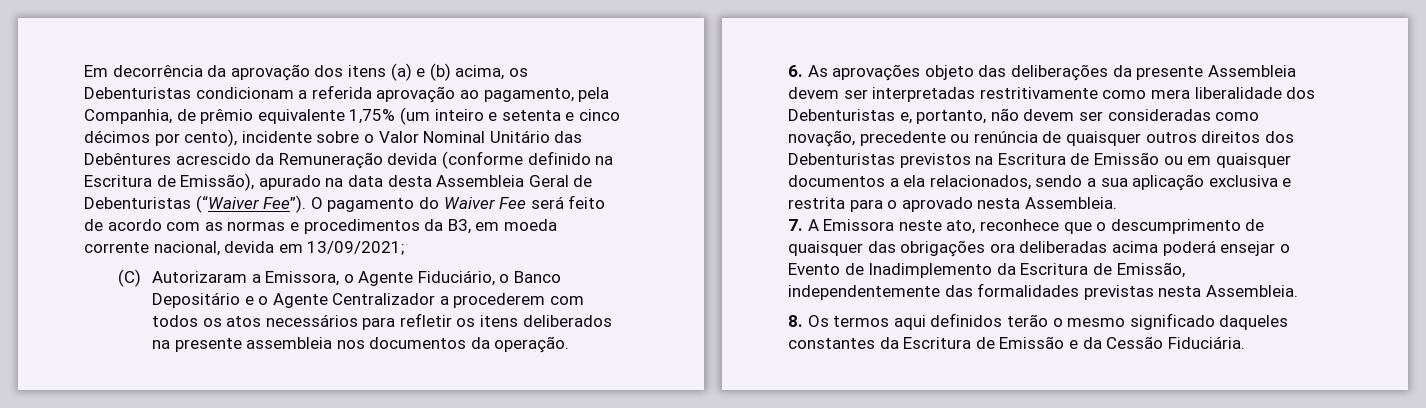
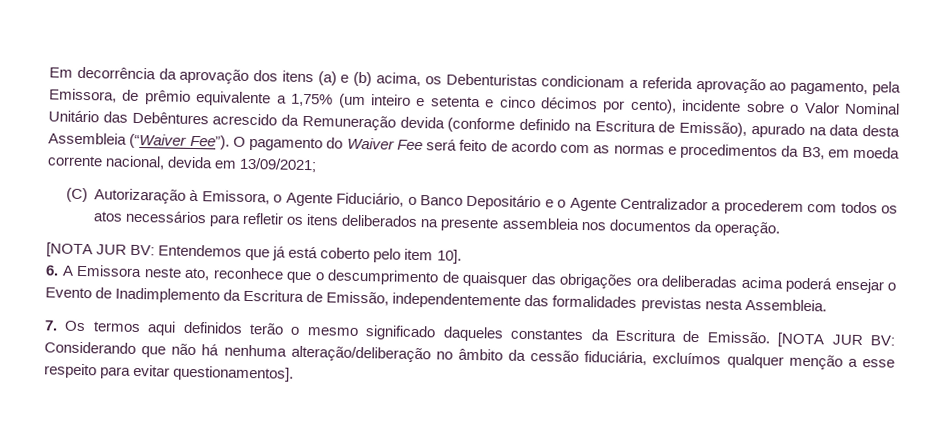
- Em decorrência da aprovação dos itens (a) e (b) acima, os Debenturistas condicionam a referida aprovação ao pagamento, pela Companhia, de prêmio equivalente 1,75% (um inteiro e setenta e cinco décimos por cento), incidente sobre o Valor Nominal Unitário das Debêntures acrescido da Remuneração devida (conforme definido na Escritura de Emissão), apurado na data desta Assembleia Geral de Debenturistas (“Waiver Fee”).
+ Em decorrência da aprovação dos itens (a) e (b) acima, os Debenturistas condicionam a referida aprovação ao pagamento, pela Emissora, de prêmio equivalente a 1,75% (um inteiro e setenta e cinco décimos por cento), incidente sobre o Valor Nominal Unitário das Debêntures acrescido da Remuneração devida (conforme definido na Escritura de Emissão), apurado na data desta Assembleia (“Waiver Fee”).
- (C) Autorizaram a Emissora, o Agente Fiduciário, o Banco Depositário e o Agente Centralizador a procederem com todos os atos necessários para refletir os itens deliberados na presente assembleia nos documentos da operação.
+ (C) Autorizaração à Emissora, o Agente Fiduciário, o Banco Depositário e o Agente Centralizador a procederem com todos os atos necessários para refletir os itens deliberados na presente assembleia nos documentos da operação.
- 6. As aprovações objeto das deliberações da presente Assembleia devem ser interpretadas restritivamente como mera liberalidade dos Debenturistas e, portanto, não devem ser consideradas como novação, precedente ou renúncia de quaisquer outros direitos dos Debenturistas previstos na Escritura de Emissão ou em quaisquer documentos a ela relacionados, sendo a sua aplicação exclusiva e restrita para o aprovado nesta Assembleia.
- 7. A Emissora neste ato, reconhece que o descumprimento de quaisquer das obrigações ora deliberadas acima poderá ensejar o Evento de Inadimplemento da Escritura de Emissão, independentemente das formalidades previstas nesta Assembleia.
+ [NOTA JUR BV: Entendemos que já está coberto pelo item 10].
+ 6. A Emissora neste ato, reconhece que o descumprimento de quaisquer das obrigações ora deliberadas acima poderá ensejar o Evento de Inadimplemento da Escritura de Emissão, independentemente das formalidades previstas nesta Assembleia.
- 8. Os termos aqui definidos terão o mesmo significado daqueles constantes da Escritura de Emissão e da Cessão Fiduciária.
+ 7. Os termos aqui definidos terão o mesmo significado daqueles constantes da Escritura de Emissão. [NOTA JUR BV: Considerando que não há nenhuma alteração/deliberação no âmbito da cessão fiduciária, excluímos qualquer menção a esse respeito para evitar questionamentos].

